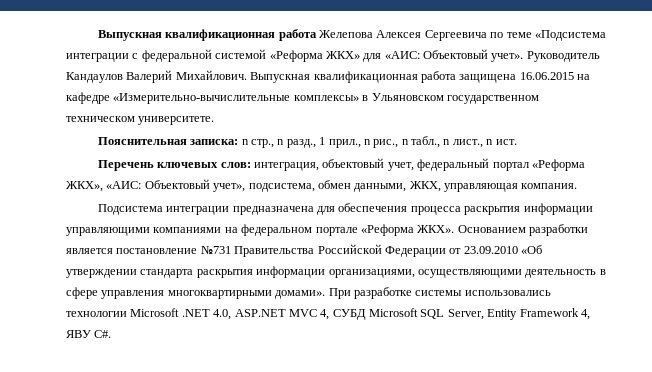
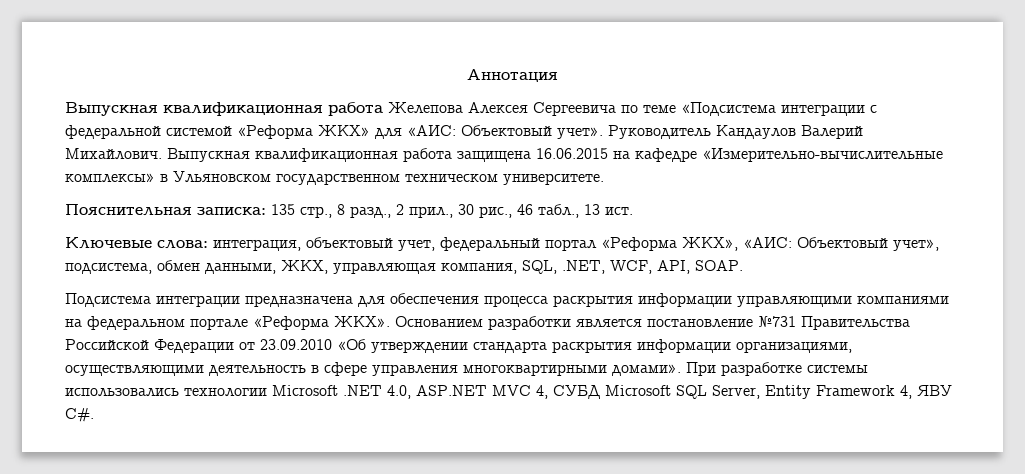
+ Аннотация
- Пояснительная записка: n стр., n разд., 1 прил., n рис., n табл., n лист., n ист.
- Перечень ключевых слов: интеграция, объектовый учет, федеральный портал «Реформа ЖКХ», «АИС: Объектовый учет», подсистема, обмен данными, ЖКХ, управляющая компания.
+ Пояснительная записка: 135 стр., 8 разд., 2 прил., 30 рис., 46 табл., 13 ист.
+ Ключевые слова: интеграция, объектовый учет, федеральный портал «Реформа ЖКХ», «АИС: Объектовый учет», подсистема, обмен данными, ЖКХ, управляющая компания, SQL, .NET, WCF, API, SOAP.

